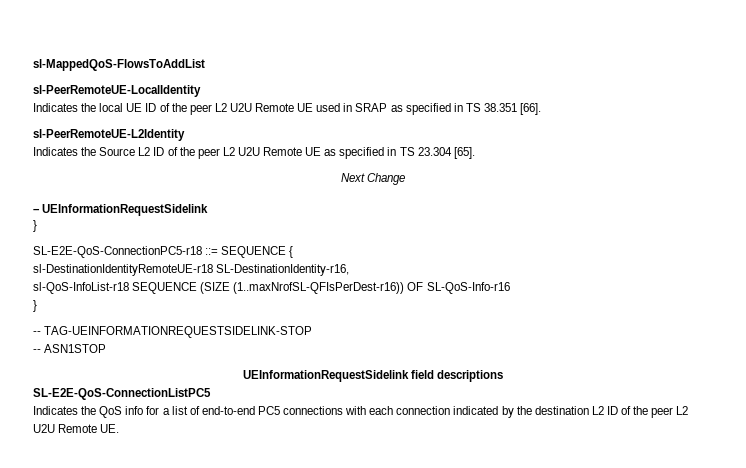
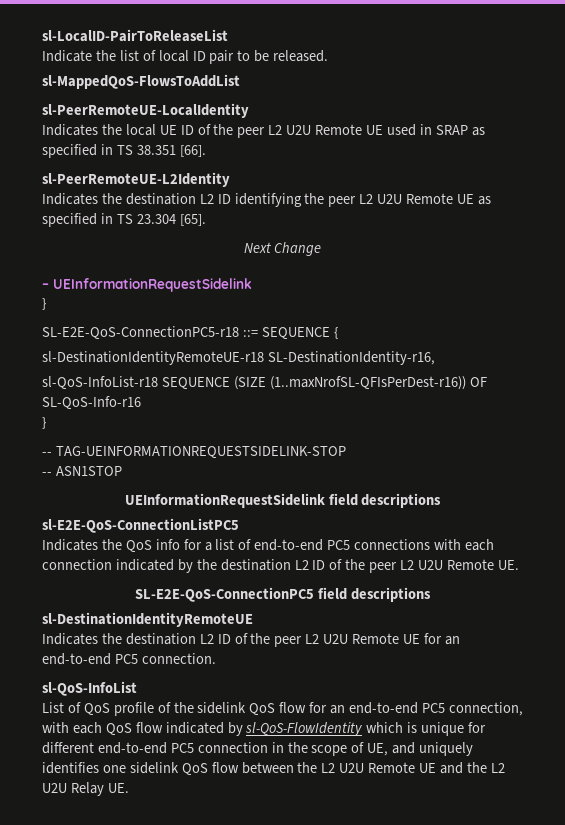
+ sl-LocalID-PairToReleaseList
+ Indicate the list of local ID pair to be released.
- Indicates the Source L2 ID of the peer L2 U2U Remote UE as specified in TS 23.304 [65].
+ Indicates the destination L2 ID identifying the peer L2 U2U Remote UE as specified in TS 23.304 [65].
- SL-E2E-QoS-ConnectionListPC5
+ sl-E2E-QoS-ConnectionListPC5
+ SL-E2E-QoS-ConnectionPC5 field descriptions
+ sl-DestinationIdentityRemoteUE
+ Indicates the destination L2 ID of the peer L2 U2U Remote UE for an end-to-end PC5 connection.
+ sl-QoS-InfoList
+ List of QoS profile of the sidelink QoS flow for an end-to-end PC5 connection, with each QoS flow indicated by sl-QoS-FlowIdentity which is unique for different end-to-end PC5 connection in the scope of UE, and uniquely identifies one sidelink QoS flow between the L2 U2U Remote UE and the L2 U2U Relay UE.

